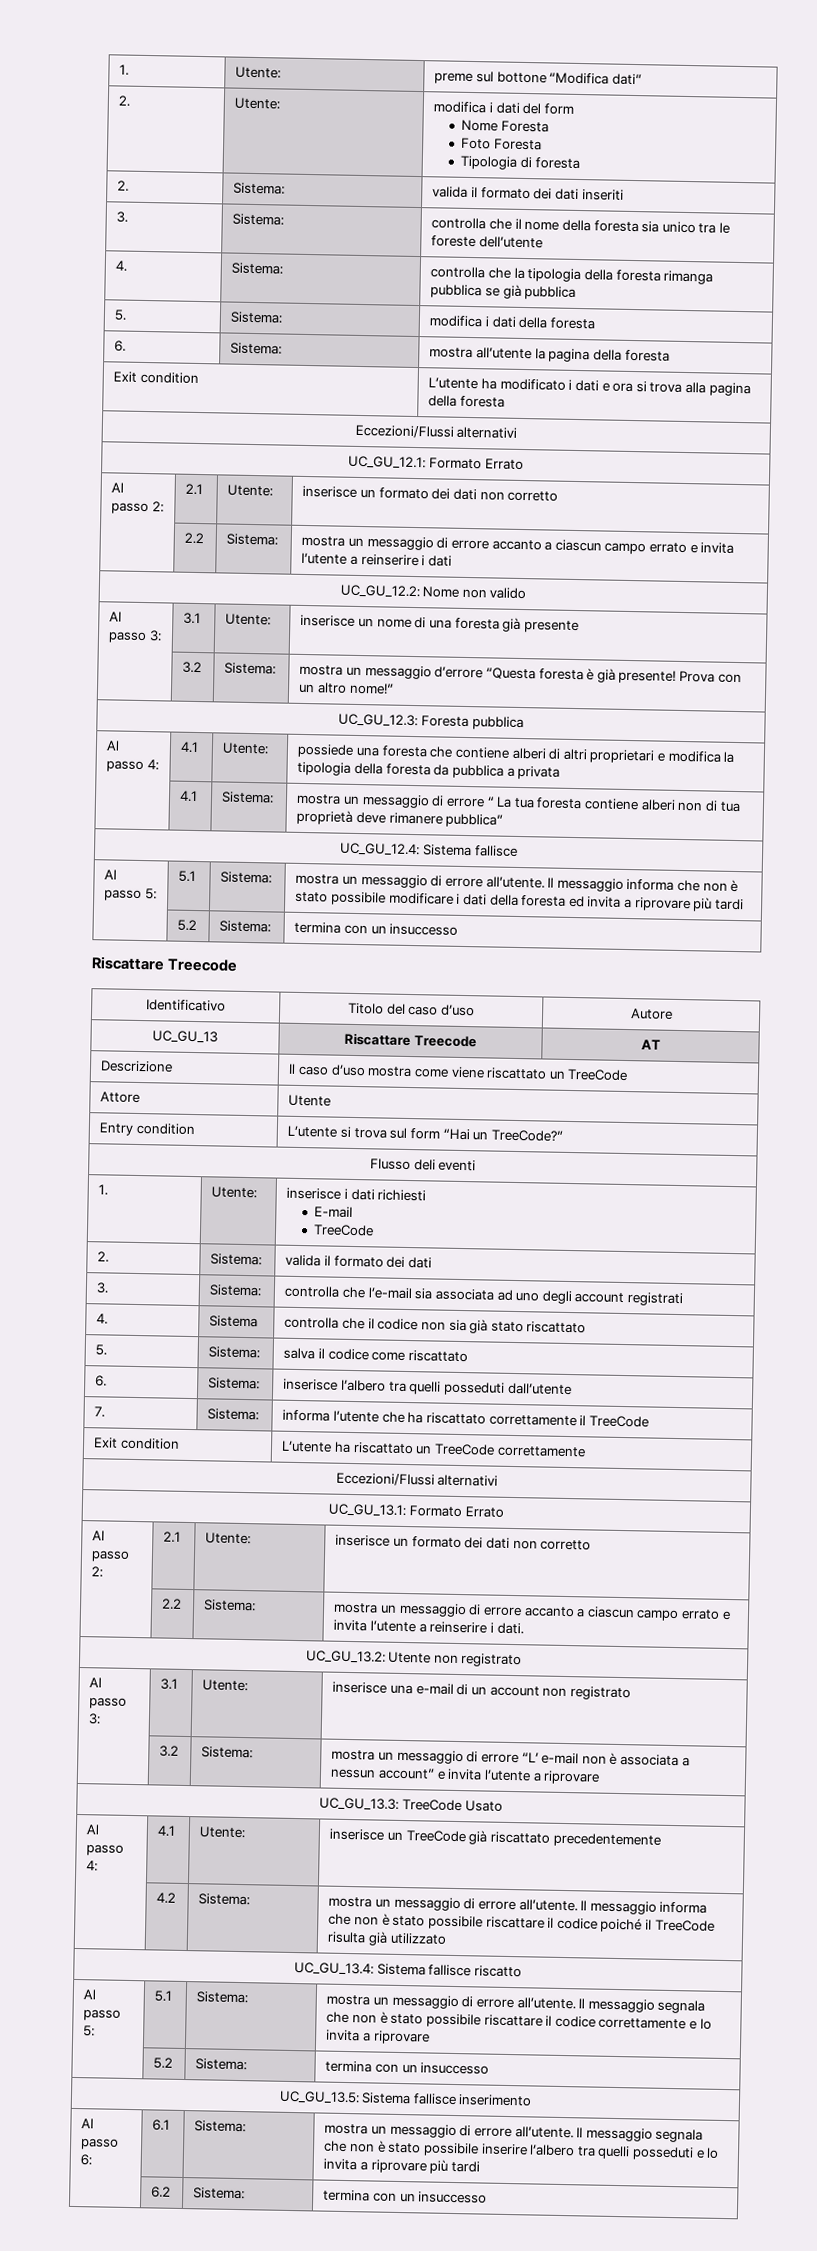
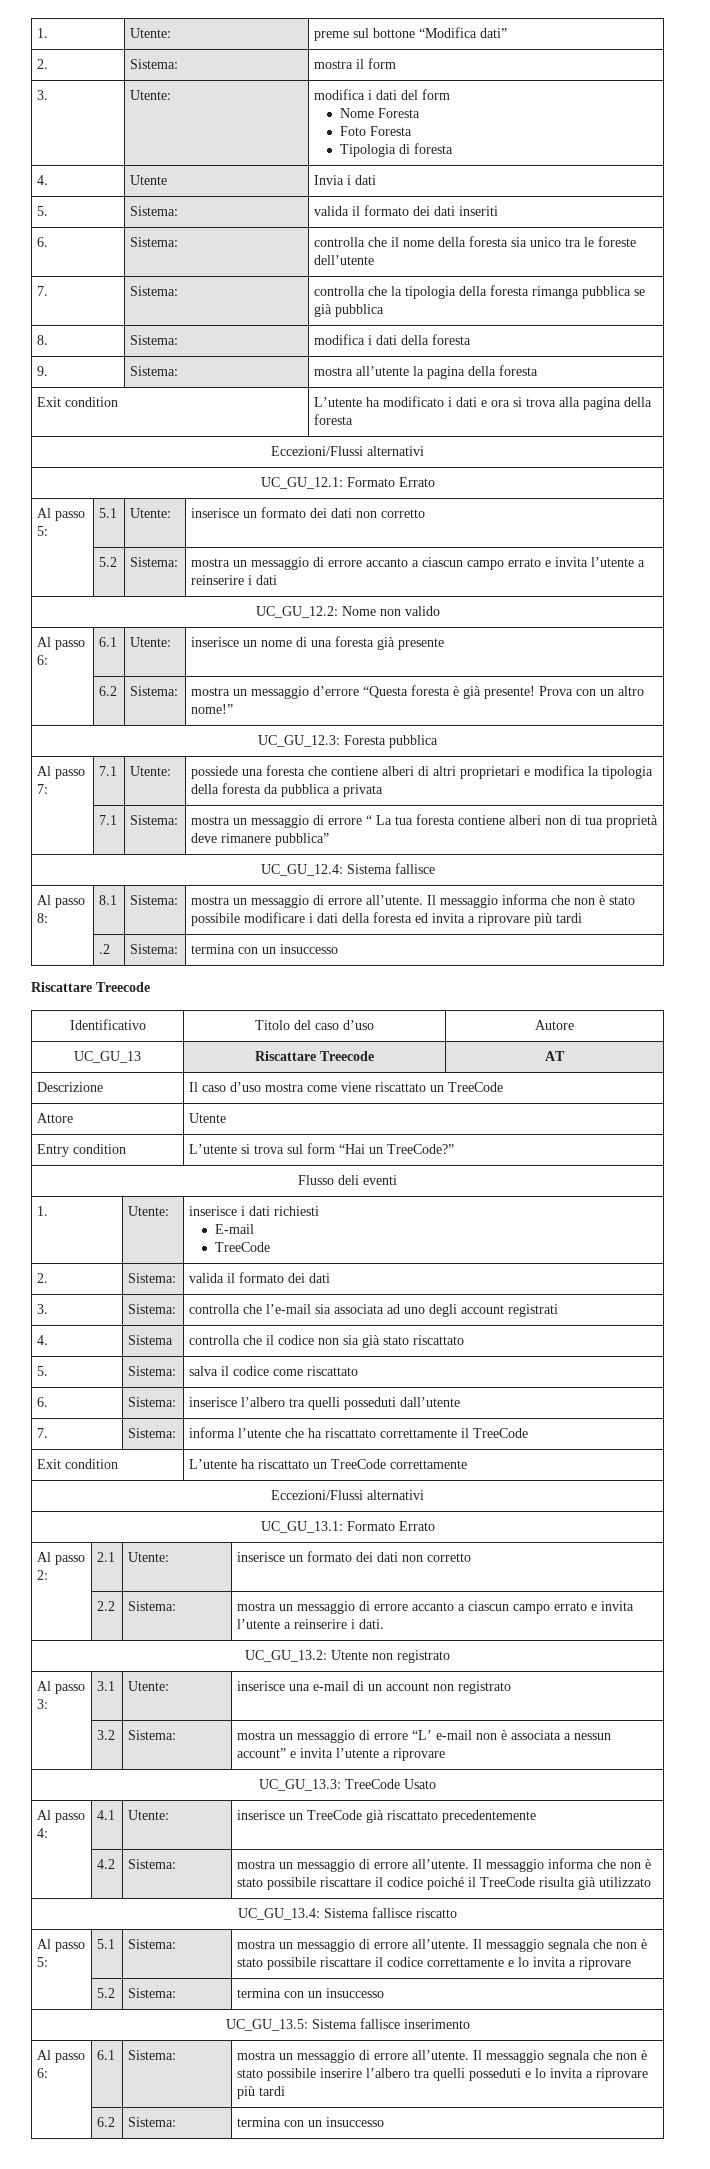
- 2. | Utente: | modifica i dati del form
+ 2. | Sistema: | mostra il form
+ 3. | Utente: | modifica i dati del form
- 2. | Sistema: | valida il formato dei dati inseriti
+ 4. | Utente | Invia i dati
+ 5. | Sistema: | valida il formato dei dati inseriti
- 3. | Sistema: | controlla che il nome della foresta sia unico tra le foreste dell’utente
+ 6. | Sistema: | controlla che il nome della foresta sia unico tra le foreste dell’utente
- 4. | Sistema: | controlla che la tipologia della foresta rimanga pubblica se già pubblica
+ 7. | Sistema: | controlla che la tipologia della foresta rimanga pubblica se già pubblica
- 5. | Sistema: | modifica i dati della foresta
+ 8. | Sistema: | modifica i dati della foresta
- 6. | Sistema: | mostra all’utente la pagina della foresta
+ 9. | Sistema: | mostra all’utente la pagina della foresta
  UC_GU_12.1: Formato Errato
- Al passo 2: | 2.1 | Utente: | inserisce un formato dei dati non corretto
- | 2.2 | Sistema: | mostra un messaggio di errore accanto a ciascun campo errato e invita l’utente a reinserire i dati
+ Al passo 5: | 5.1 | Utente: | inserisce un formato dei dati non corretto
+ | 5.2 | Sistema: | mostra un messaggio di errore accanto a ciascun campo errato e invita l’utente a reinserire i dati
- Al passo 3: | 3.1 | Utente: | inserisce un nome di una foresta già presente
+ Al passo 6: | 6.1 | Utente: | inserisce un nome di una foresta già presente
- | 3.2 | Sistema: | mostra un messaggio d’errore “Questa foresta è già presente! Prova con un altro nome!”
+ | 6.2 | Sistema: | mostra un messaggio d’errore “Questa foresta è già presente! Prova con un altro nome!”
- Al passo 4: | 4.1 | Utente: | possiede una foresta che contiene alberi di altri proprietari e modifica la tipologia della foresta da pubblica a privata
+ Al passo 7: | 7.1 | Utente: | possiede una foresta che contiene alberi di altri proprietari e modifica la tipologia della foresta da pubblica a privata
- | 4.1 | Sistema: | mostra un messaggio di errore “ La tua foresta contiene alberi non di tua proprietà deve rimanere pubblica”
+ | 7.1 | Sistema: | mostra un messaggio di errore “ La tua foresta contiene alberi non di tua proprietà deve rimanere pubblica”
- Al passo 5: | 5.1 | Sistema: | mostra un messaggio di errore all’utente. Il messaggio informa che non è stato possibile modificare i dati della foresta ed invita a riprovare più tardi
- | 5.2 | Sistema: | termina con un insuccesso
+ Al passo 8: | 8.1 | Sistema: | mostra un messaggio di errore all’utente. Il messaggio informa che non è stato possibile modificare i dati della foresta ed invita a riprovare più tardi
+ | .2 | Sistema: | termina con un insuccesso

